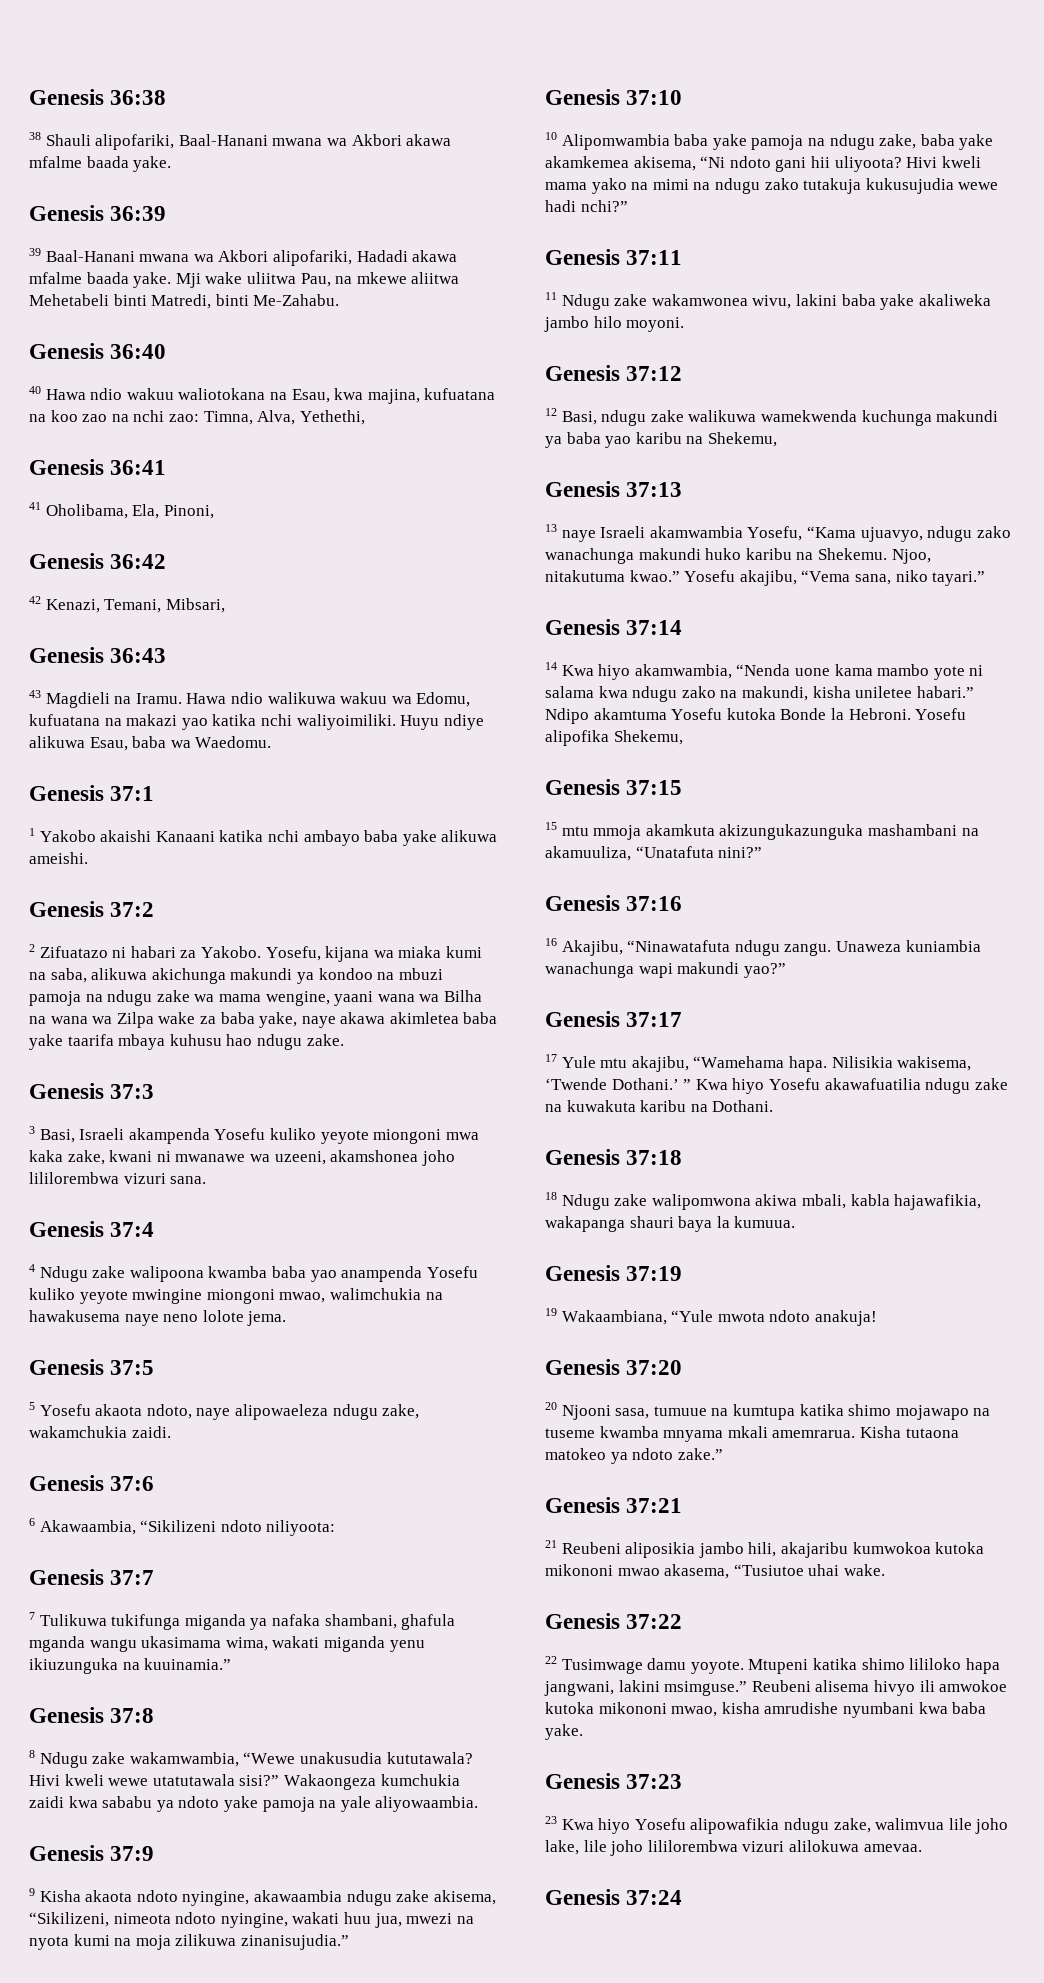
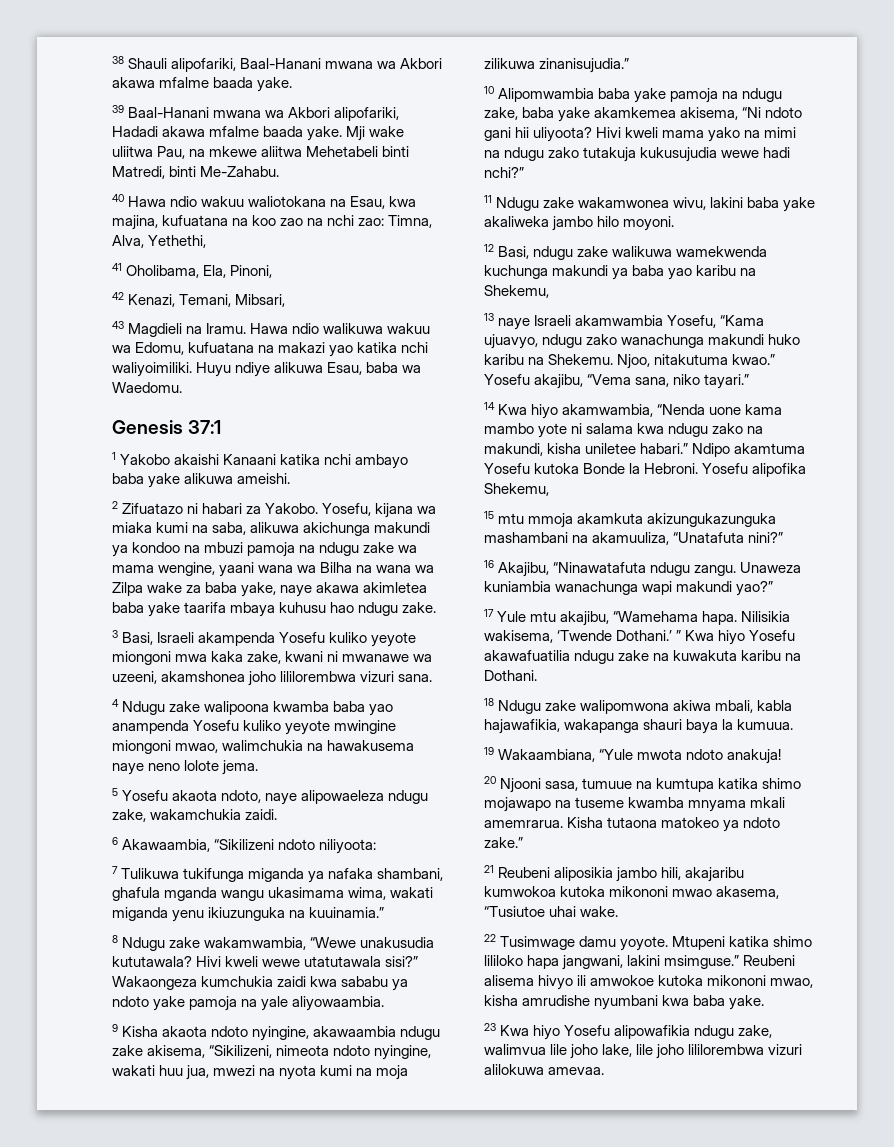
- Genesis 36:38
- Genesis 36:39
- Genesis 36:40
- Genesis 36:41
- Genesis 36:42
- Genesis 36:43
- Genesis 37:2
- Genesis 37:3
- Genesis 37:4
- Genesis 37:5
- Genesis 37:6
- Genesis 37:7
- Genesis 37:8
- Genesis 37:9
- Genesis 37:10
- Genesis 37:11
- Genesis 37:12
- Genesis 37:13
- Genesis 37:14
- Genesis 37:15
- Genesis 37:16
- Genesis 37:17
- Genesis 37:18
- Genesis 37:19
- Genesis 37:20
- Genesis 37:21
- Genesis 37:22
- Genesis 37:23
- Genesis 37:24

